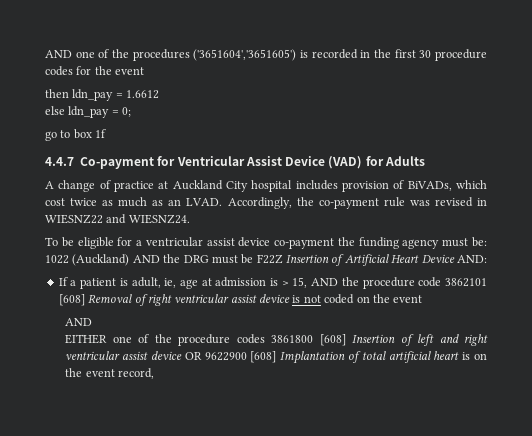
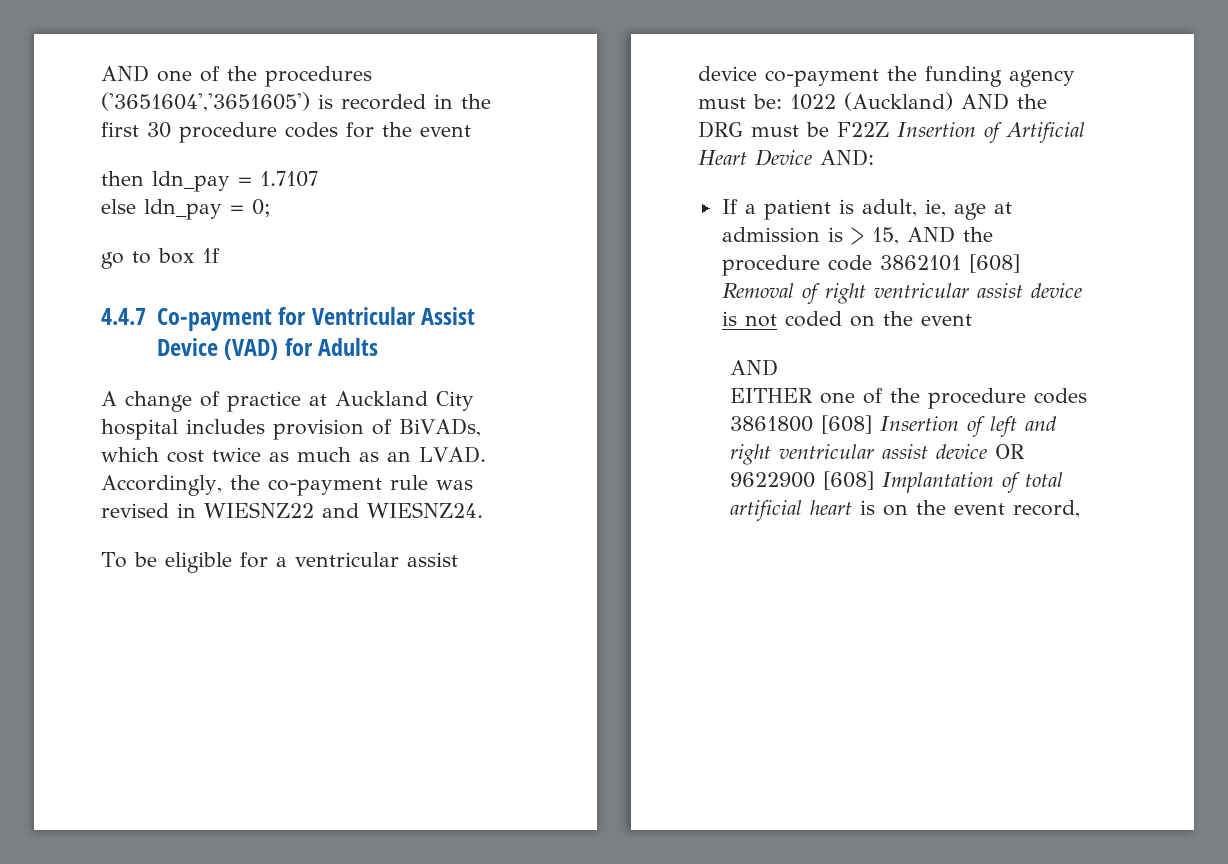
- then ldn_pay = 1.6612
+ then ldn_pay = 1.7107

